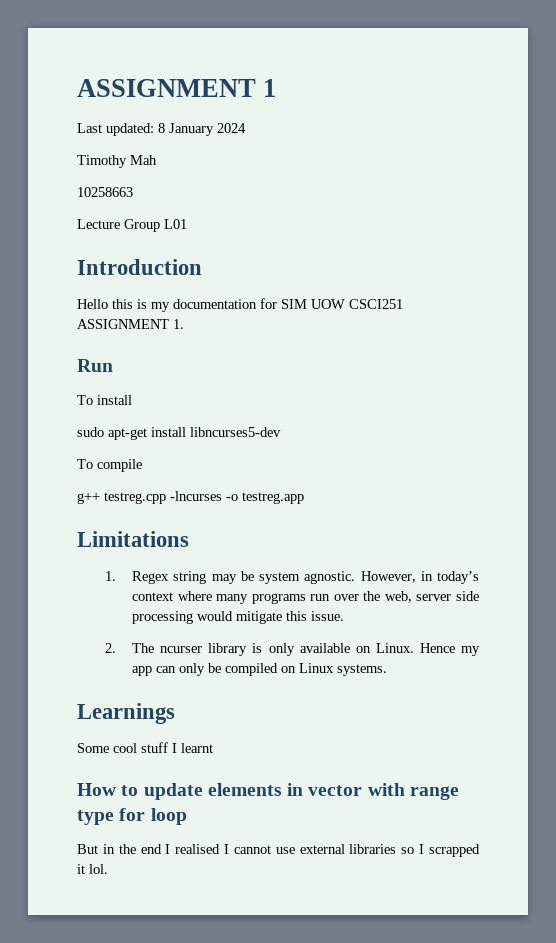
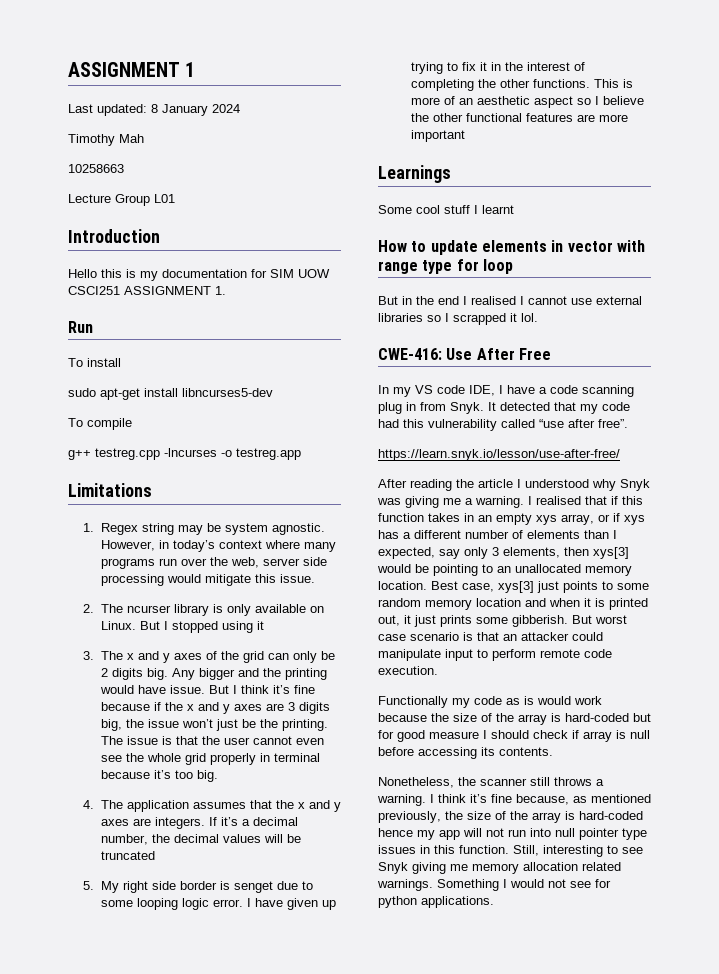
- Hence my app can only be compiled on Linux systems.
+ But I stopped using it
+ 3. The x and y axes of the grid can only be 2 digits big. Any bigger and the printing would have issue. But I think it’s fine because if the x and y axes are 3 digits big, the issue won’t just be the printing. The issue is that the user cannot even see the whole grid properly in terminal because it’s too big.
+ 4. The application assumes that the x and y axes are integers. If it’s a decimal number, the decimal values will be truncated
+ 5. My right side border is senget due to some looping logic error. I have given up trying to fix it in the interest of completing the other functions. This is more of an aesthetic aspect so I believe the other functional features are more important
+ CWE-416: Use After Free
+ In my VS code IDE, I have a code scanning plug in from Snyk. It detected that my code had this vulnerability called “use after free”.
+ https://learn.snyk.io/lesson/use-after-free/
+ After reading the article I understood why Snyk was giving me a warning. I realised that if this function takes in an empty xys array, or if xys has a different number of elements than I expected, say only 3 elements, then xys[3] would be pointing to an unallocated memory location. Best case, xys[3] just points to some random memory location and when it is printed out, it just prints some gibberish. But worst case scenario is that an attacker could manipulate input to perform remote code execution.
+ Functionally my code as is would work because the size of the array is hard-coded but for good measure I should check if array is null before accessing its contents.
+ Nonetheless, the scanner still throws a warning. I think it’s fine because, as mentioned previously, the size of the array is hard-coded hence my app will not run into null pointer type issues in this function. Still, interesting to see Snyk giving me memory allocation related warnings. Something I would not see for python applications.

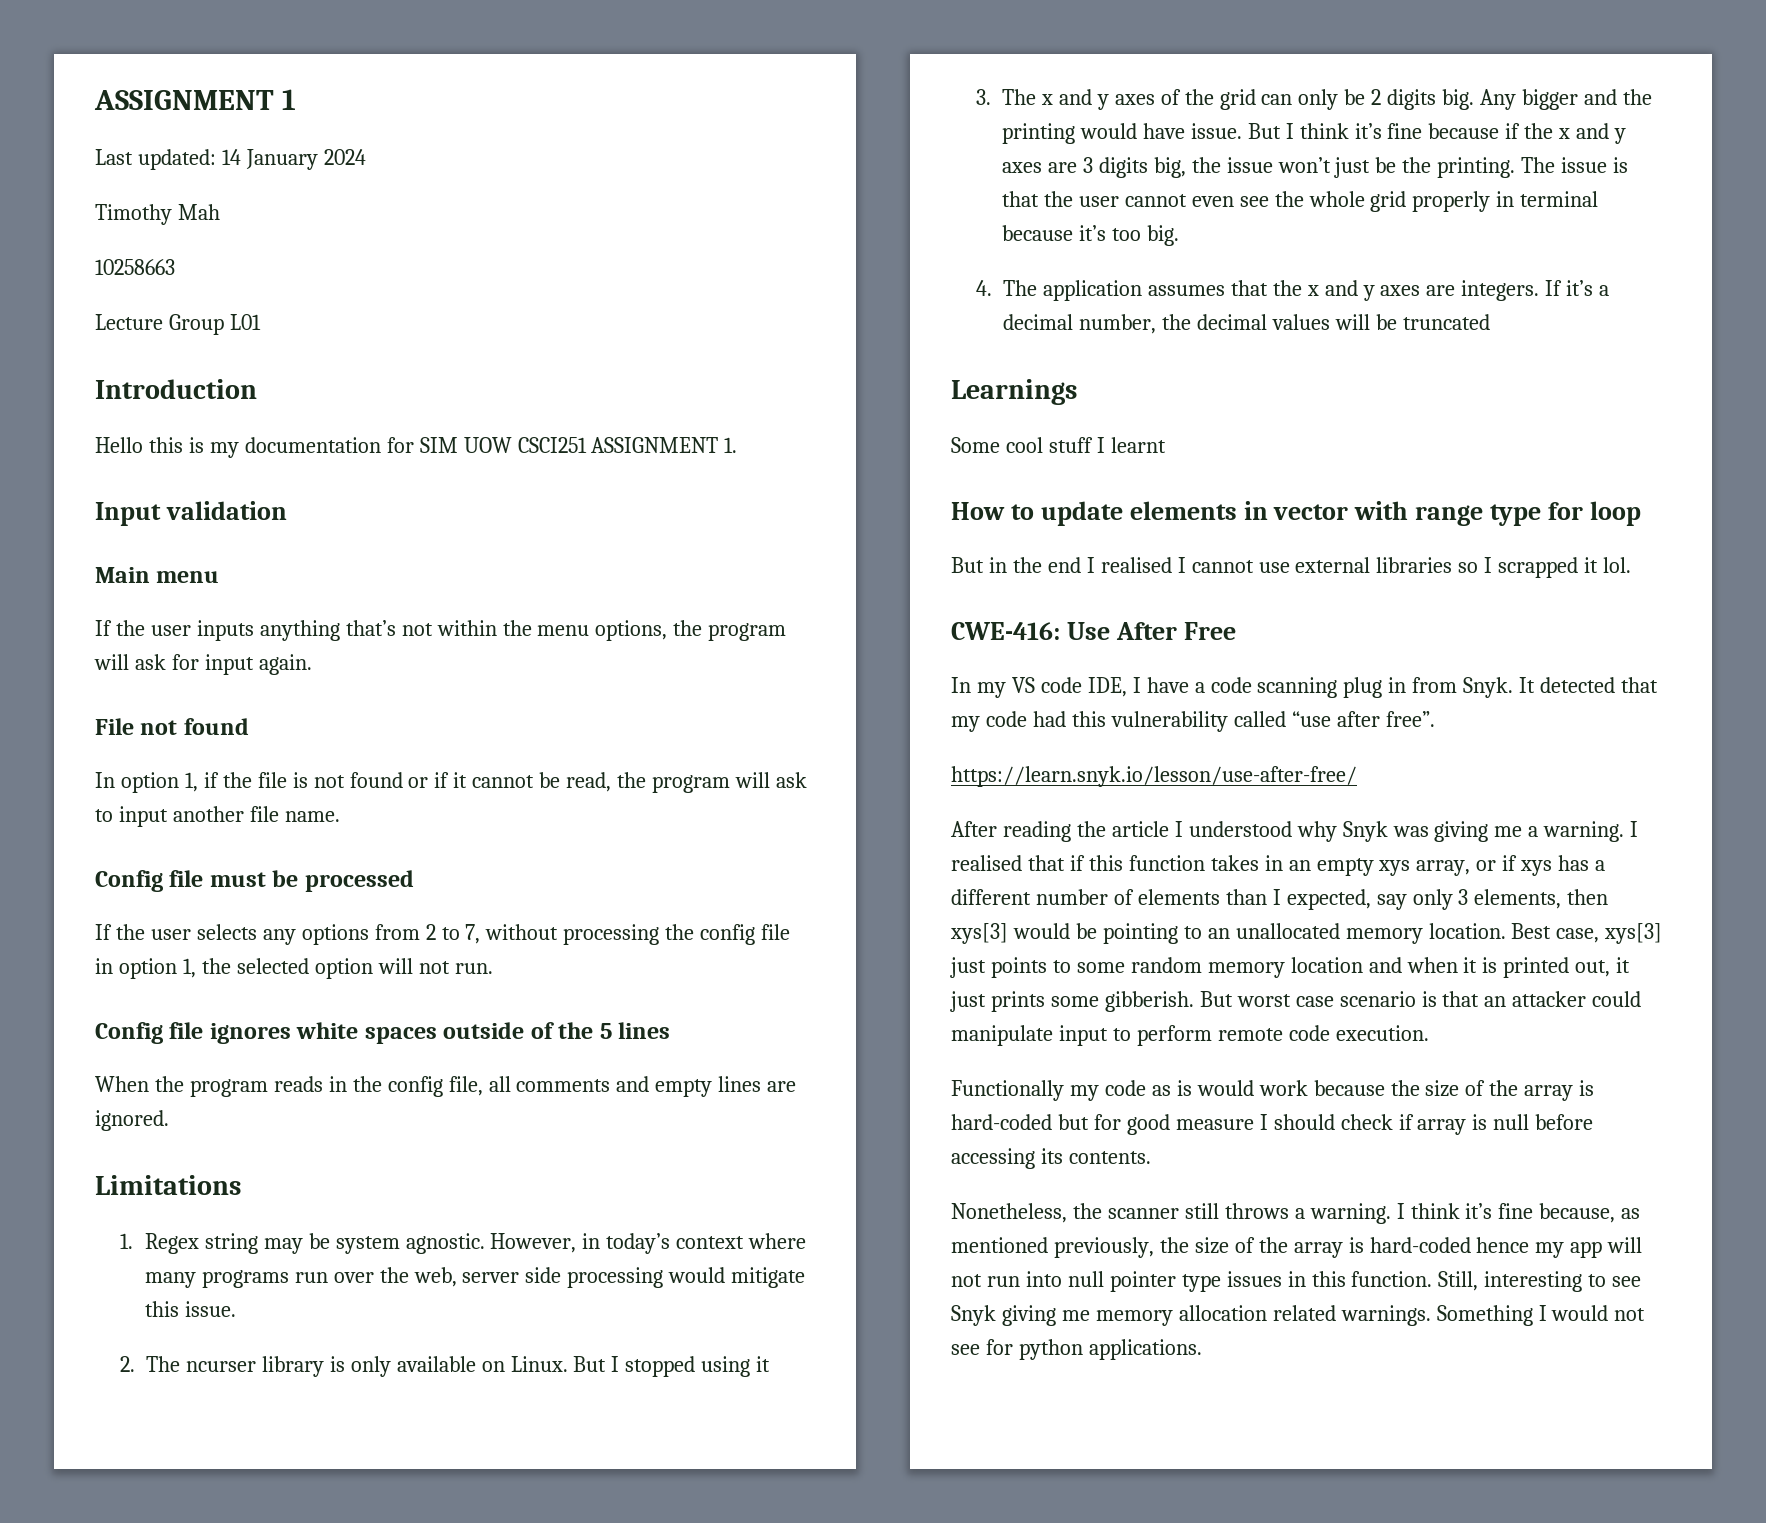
- Last updated: 8 January 2024
+ Last updated: 14 January 2024
- Run
- To install
- sudo apt-get install libncurses5-dev
- To compile
- g++ testreg.cpp -lncurses -o testreg.app
+ Input validation
+ Main menu
+ If the user inputs anything that’s not within the menu options, the program will ask for input again.
+ File not found
+ In option 1, if the file is not found or if it cannot be read, the program will ask to input another file name.
+ Config file must be processed
+ If the user selects any options from 2 to 7, without processing the config file in option 1, the selected option will not run.
+ Config file ignores white spaces outside of the 5 lines
+ When the program reads in the config file, all comments and empty lines are ignored.
- 5. My right side border is senget due to some looping logic error. I have given up trying to fix it in the interest of completing the other functions. This is more of an aesthetic aspect so I believe the other functional features are more important

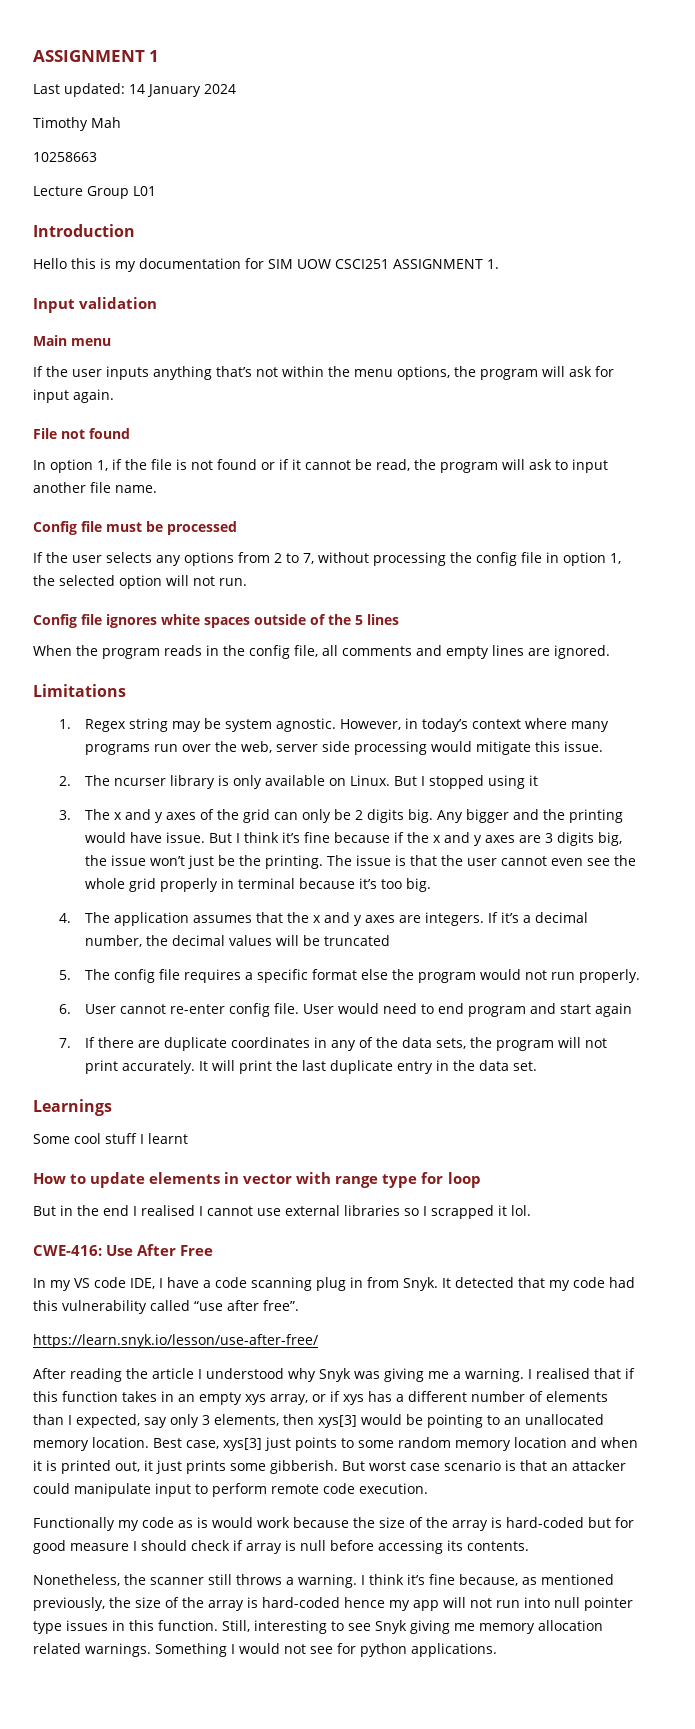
+ 5. The config file requires a specific format else the program would not run properly.
+ 6. User cannot re-enter config file. User would need to end program and start again
+ 7. If there are duplicate coordinates in any of the data sets, the program will not print accurately. It will print the last duplicate entry in the data set.

